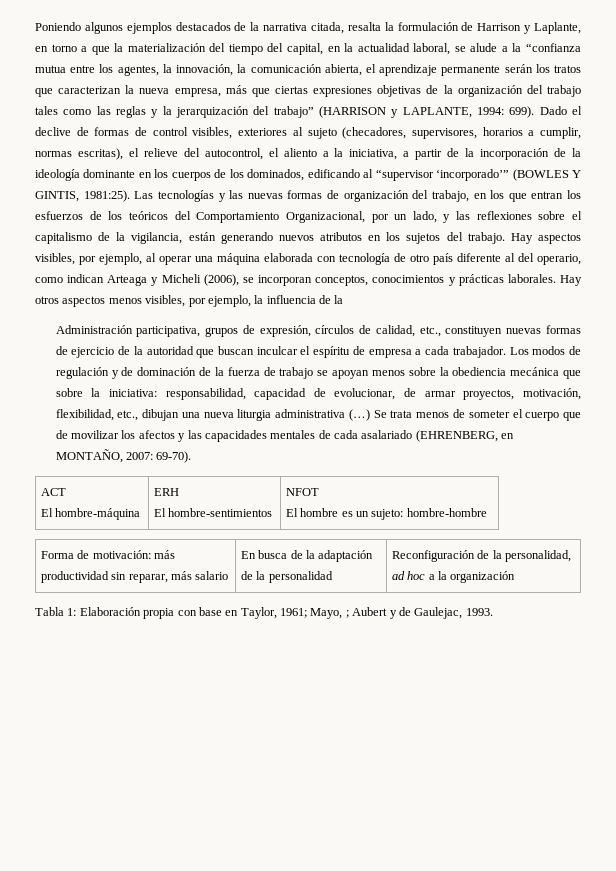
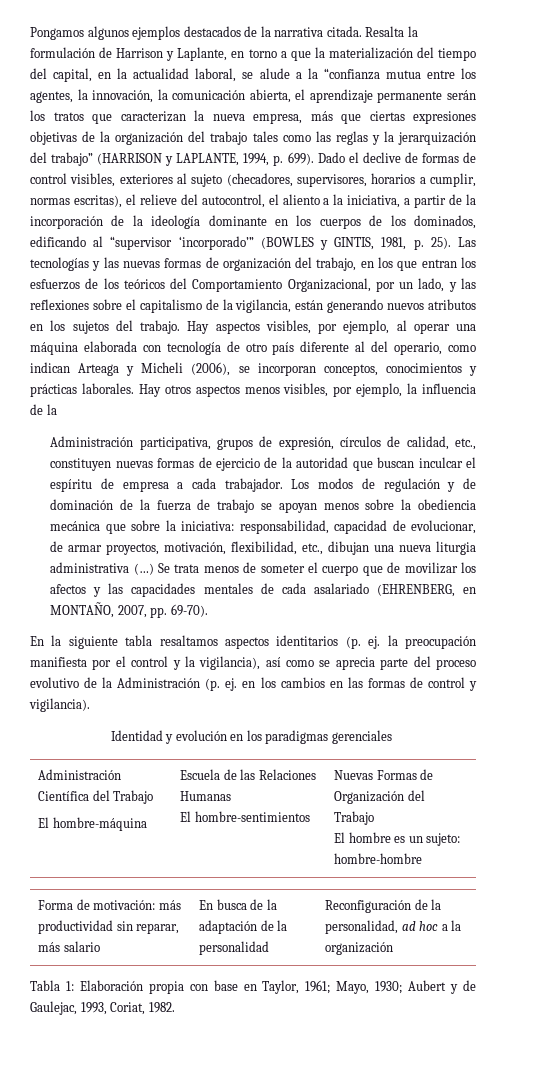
- Poniendo algunos ejemplos destacados de la narrativa citada, resalta la formulación de Harrison y Laplante, en torno a que la materialización del tiempo del capital, en la actualidad laboral, se alude a la “confianza mutua entre los agentes, la innovación, la comunicación abierta, el aprendizaje permanente serán los tratos que caracterizan la nueva empresa, más que ciertas expresiones objetivas de la organización del trabajo tales como las reglas y la jerarquización del trabajo” (HARRISON y LAPLANTE, 1994: 699).
+ Pongamos algunos ejemplos destacados de la narrativa citada. Resalta la formulación de Harrison y Laplante, en torno a que la materialización del tiempo del capital, en la actualidad laboral, se alude a la “confianza mutua entre los agentes, la innovación, la comunicación abierta, el aprendizaje permanente serán los tratos que caracterizan la nueva empresa, más que ciertas expresiones objetivas de la organización del trabajo tales como las reglas y la jerarquización del trabajo” (HARRISON y LAPLANTE, 1994, p. 699).
- Dado el declive de formas de control visibles, exteriores al sujeto (checadores, supervisores, horarios a cumplir, normas escritas), el relieve del autocontrol, el aliento a la iniciativa, a partir de la incorporación de la ideología dominante en los cuerpos de los dominados, edificando al “supervisor ‘incorporado’” (BOWLES Y GINTIS, 1981:25).
+ Dado el declive de formas de control visibles, exteriores al sujeto (checadores, supervisores, horarios a cumplir, normas escritas), el relieve del autocontrol, el aliento a la iniciativa, a partir de la incorporación de la ideología dominante en los cuerpos de los dominados, edificando al “supervisor ‘incorporado’” (BOWLES y GINTIS, 1981, p. 25).
- Se trata menos de someter el cuerpo que de movilizar los afectos y las capacidades mentales de cada asalariado (EHRENBERG, en MONTAÑO, 2007: 69-70).
+ Se trata menos de someter el cuerpo que de movilizar los afectos y las capacidades mentales de cada asalariado (EHRENBERG, en MONTAÑO, 2007, pp. 69-70).
- ACT
- El hombre-máquina | ERH
- El hombre-sentimientos | NFOT
+ En la siguiente tabla resaltamos aspectos identitarios (p. ej. la preocupación manifiesta por el control y la vigilancia), así como se aprecia parte del proceso evolutivo de la Administración (p. ej. en los cambios en las formas de control y vigilancia).
+ Identidad y evolución en los paradigmas gerenciales
+ Administración Científica del Trabajo
+ El hombre-máquina | Escuela de las Relaciones Humanas
+ El hombre-sentimientos | Nuevas Formas de Organización del Trabajo
- Tabla 1: Elaboración propia con base en Taylor, 1961; Mayo, ; Aubert y de Gaulejac, 1993.
+ Tabla 1: Elaboración propia con base en Taylor, 1961; Mayo, 1930; Aubert y de Gaulejac, 1993, Coriat, 1982.

